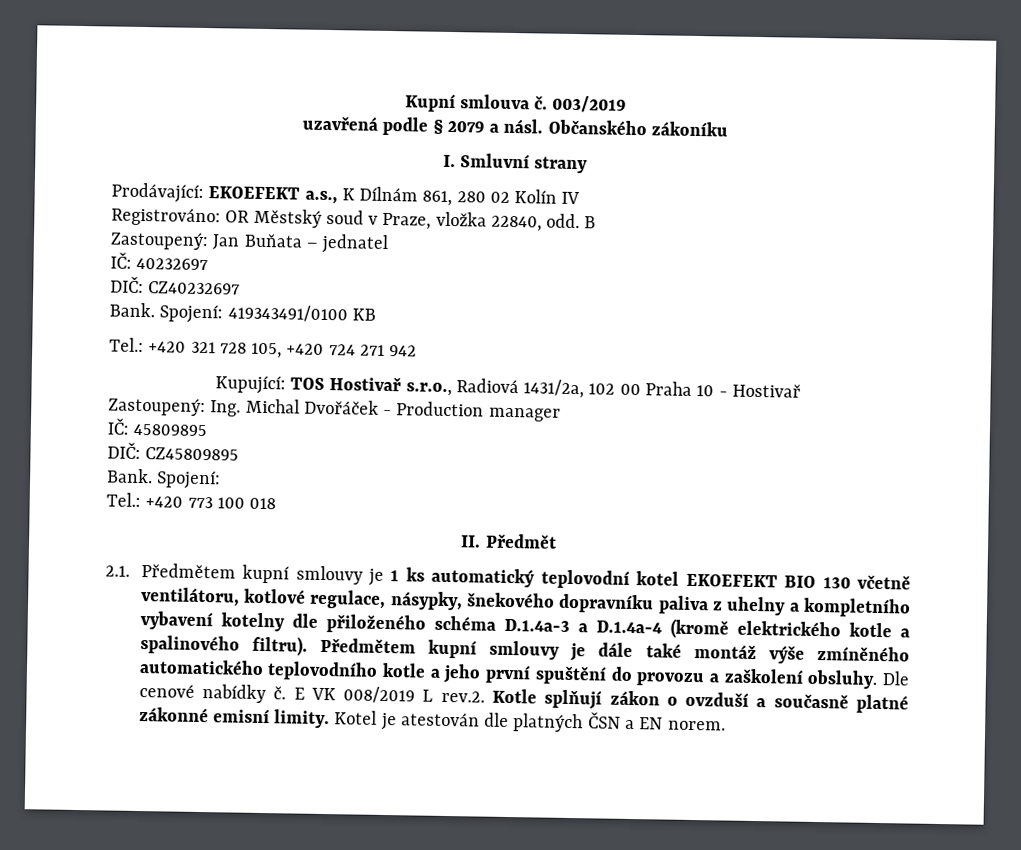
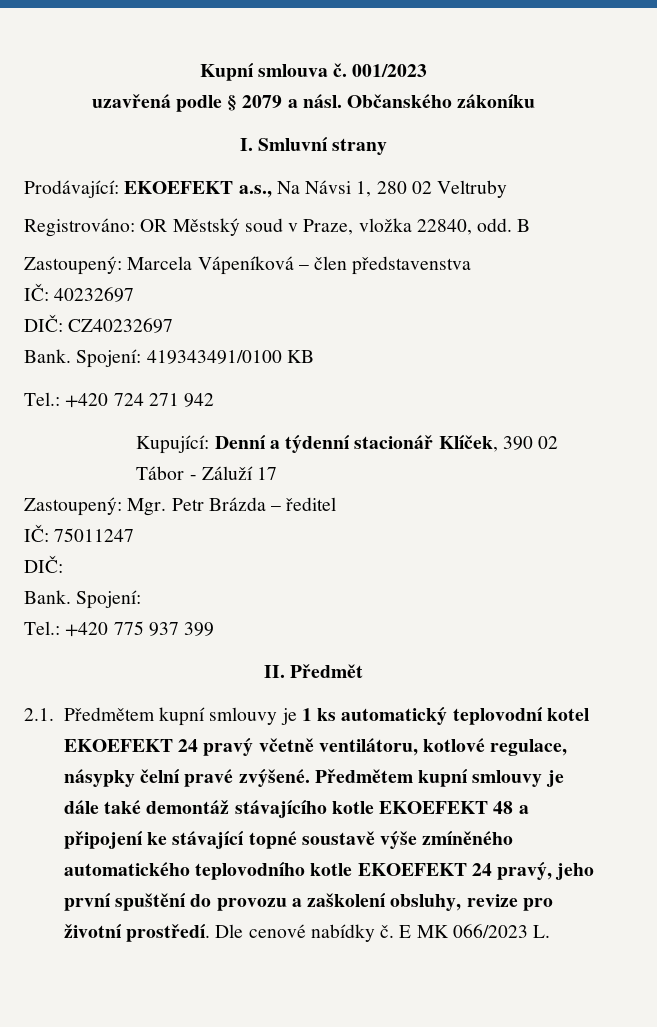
- 003/2019
+ 001/2023
- Prodávající: EKOEFEKT a.s., K Dílnám 861, 280 02 Kolín IV
+ Prodávající: EKOEFEKT a.s., Na Návsi 1, 280 02 Veltruby
- Zastoupený: Jan Buňata – jednatel
+ Zastoupený: Marcela Vápeníková – člen představenstva
- Tel.: +420 321 728 105, +420 724 271 942
+ Tel.: +420 724 271 942
- Kupující: TOS Hostivař s.r.o., Radiová 1431/2a, 102 00 Praha 10 - Hostivař
- Zastoupený: Ing. Michal Dvořáček - Production manager
- IČ: 45809895
- DIČ: CZ45809895
+ Kupující: Denní a týdenní stacionář Klíček, 390 02 Tábor - Záluží 17
+ Zastoupený: Mgr. Petr Brázda – ředitel
+ IČ: 75011247
+ DIČ:
- Tel.: +420 773 100 018
+ Tel.: +420 775 937 399
- 2.1. Předmětem kupní smlouvy je 1 ks automatický teplovodní kotel EKOEFEKT BIO 130 včetně ventilátoru, kotlové regulace, násypky, šnekového dopravníku paliva z uhelny a kompletního vybavení kotelny dle přiloženého schéma D.1.4a-3 a D.1.4a-4 (kromě elektrického kotle a spalinového filtru).
+ 2.1. Předmětem kupní smlouvy je 1 ks automatický teplovodní kotel EKOEFEKT 24 pravý včetně ventilátoru, kotlové regulace, násypky čelní pravé zvýšené.
- Předmětem kupní smlouvy je dále také montáž výše zmíněného automatického teplovodního kotle a jeho první spuštění do provozu a zaškolení obsluhy.
+ Předmětem kupní smlouvy je dále také demontáž stávajícího kotle EKOEFEKT 48 a připojení ke stávající topné soustavě výše zmíněného automatického teplovodního kotle EKOEFEKT 24 pravý, jeho první spuštění do provozu a zaškolení obsluhy, revize pro životní prostředí.
- E VK 008/2019 L rev.2. Kotle splňují zákon o ovzduší a současně platné zákonné emisní limity. Kotel je atestován dle platných ČSN a EN norem.
+ E MK 066/2023 L.

